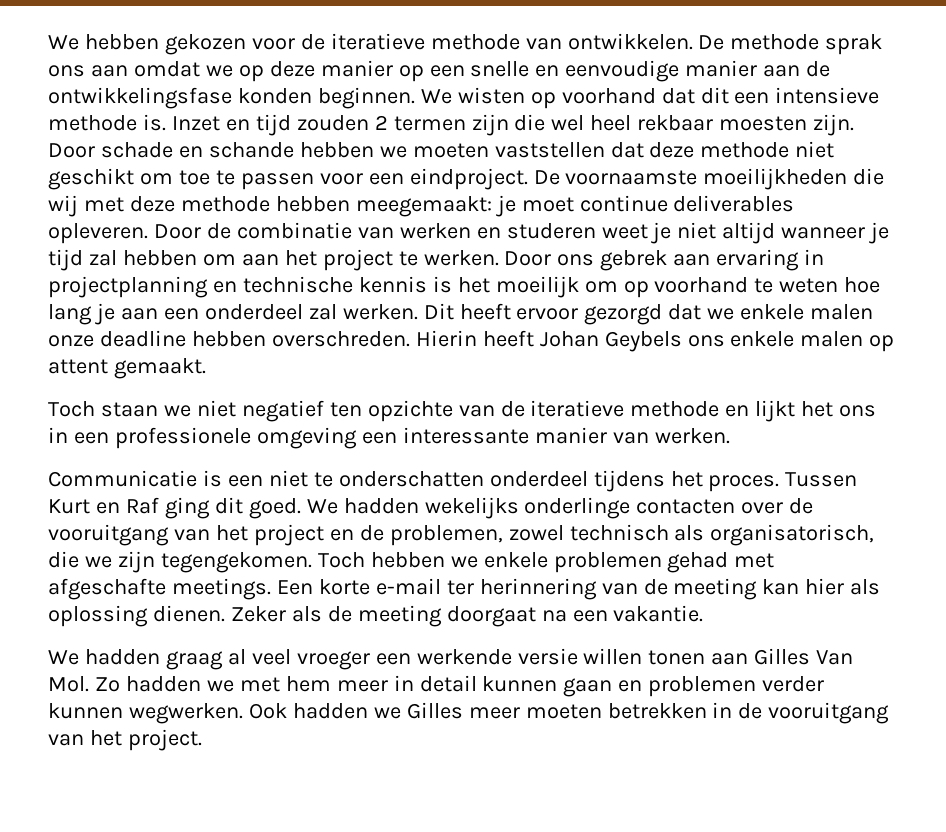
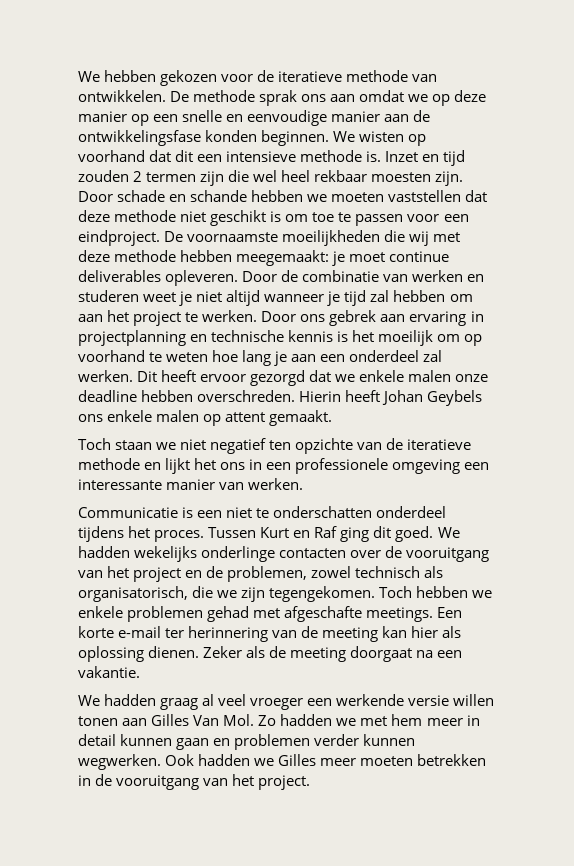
- Door schade en schande hebben we moeten vaststellen dat deze methode niet geschikt om toe te passen voor een eindproject.
+ Door schade en schande hebben we moeten vaststellen dat deze methode niet geschikt is om toe te passen voor een eindproject.

